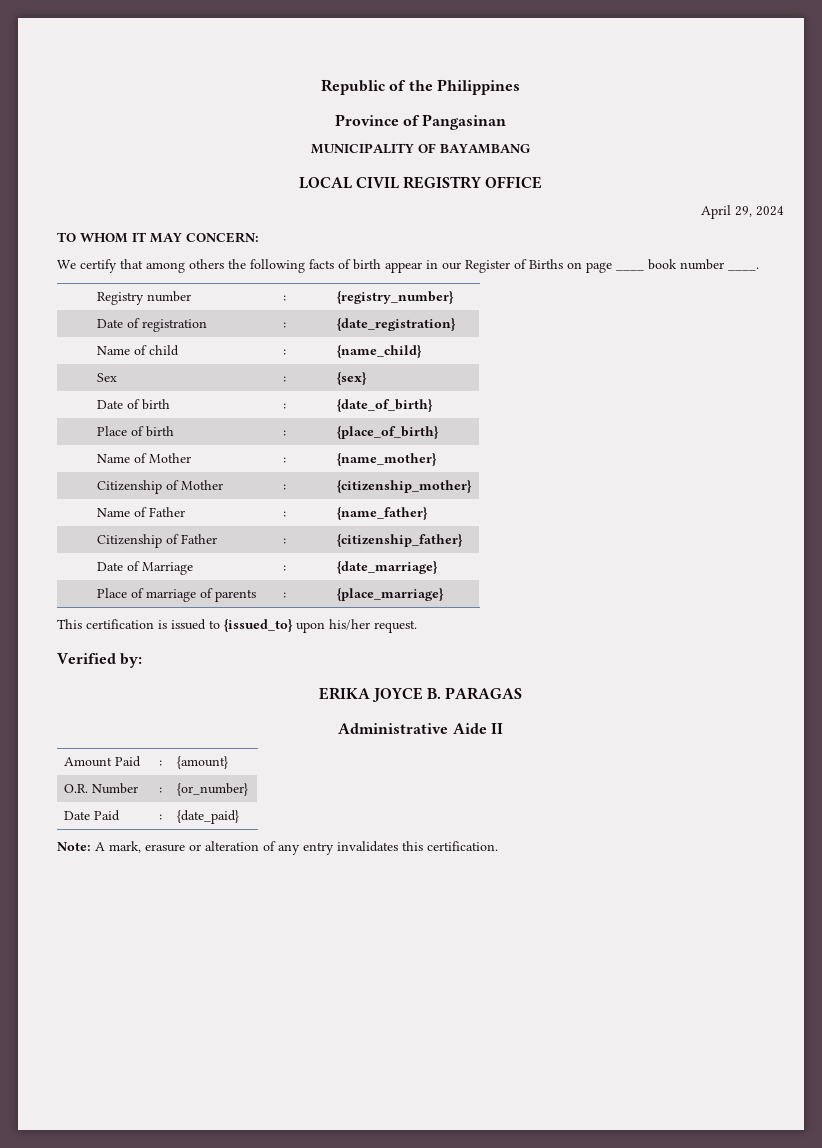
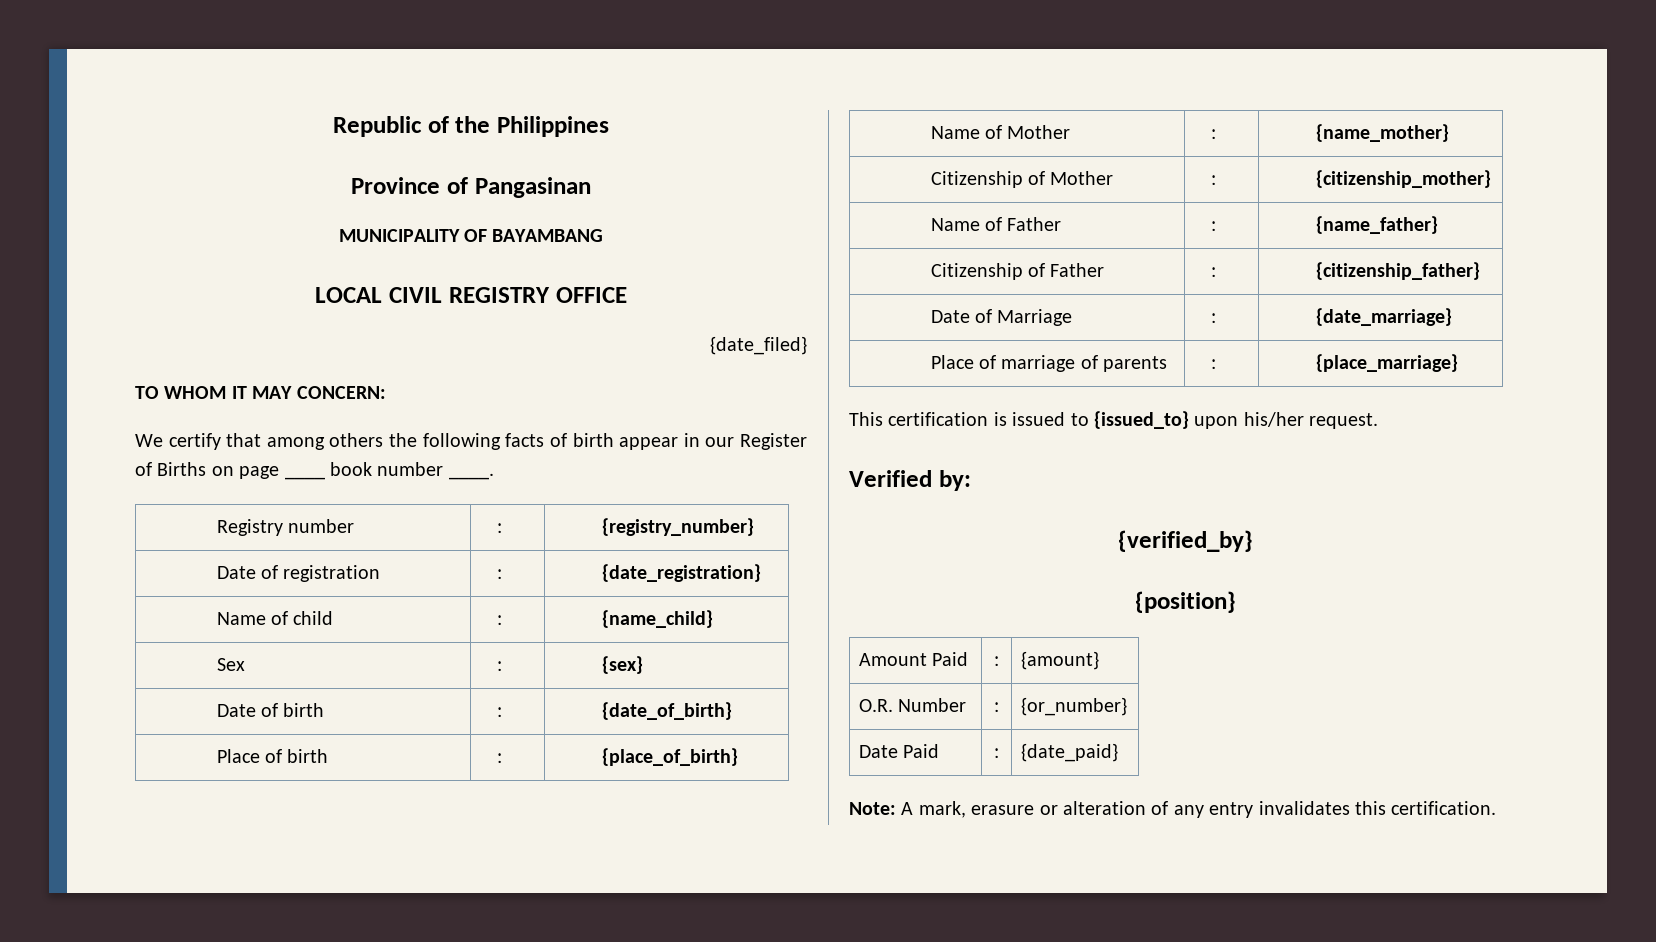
- April 29, 2024
+ {date_filed}
- ERIKA JOYCE B. PARAGAS
- Administrative Aide II
+ {verified_by}
+ {position}

